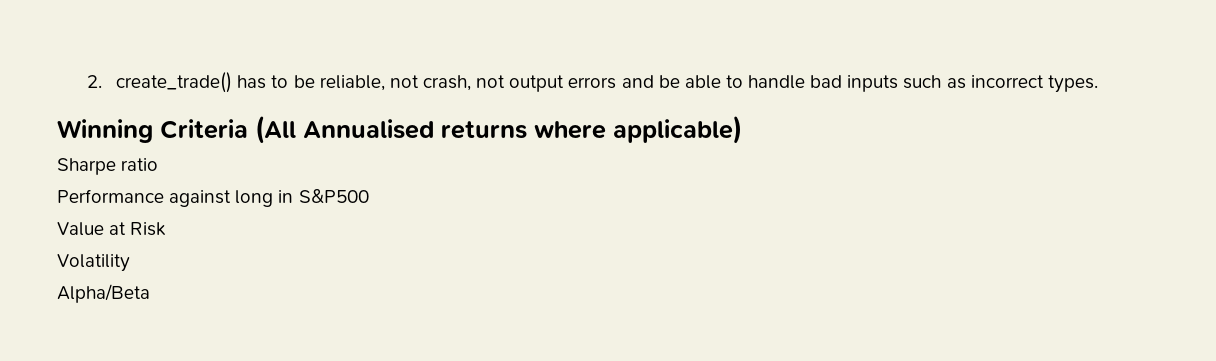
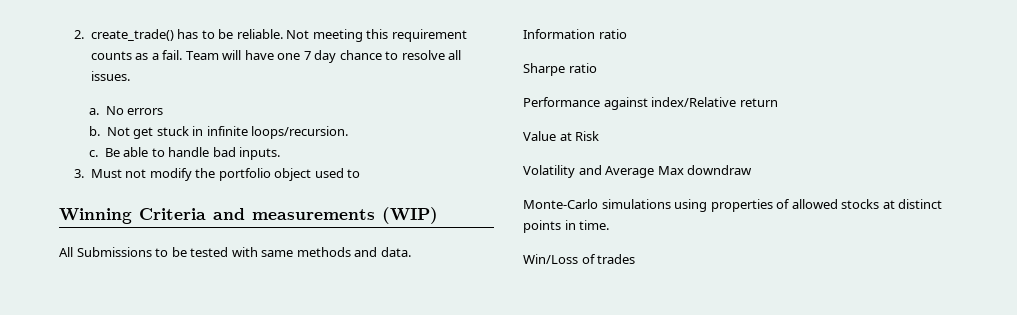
- 2. create_trade() has to be reliable, not crash, not output errors and be able to handle bad inputs such as incorrect types.
- Winning Criteria (All Annualised returns where applicable)
+ 2. create_trade() has to be reliable. Not meeting this requirement counts as a fail. Team will have one 7 day chance to resolve all issues.
+ a. No errors
+ b. Not get stuck in infinite loops/recursion.
+ c. Be able to handle bad inputs.
+ 3. Must not modify the portfolio object used to
+ Winning Criteria and measurements (WIP)
+ All Submissions to be tested with same methods and data.
+ Information ratio
- Performance against long in S&P500
+ Performance against index/Relative return
- Volatility
- Alpha/Beta
+ Volatility and Average Max downdraw
+ Monte-Carlo simulations using properties of allowed stocks at distinct points in time.
+ Win/Loss of trades

